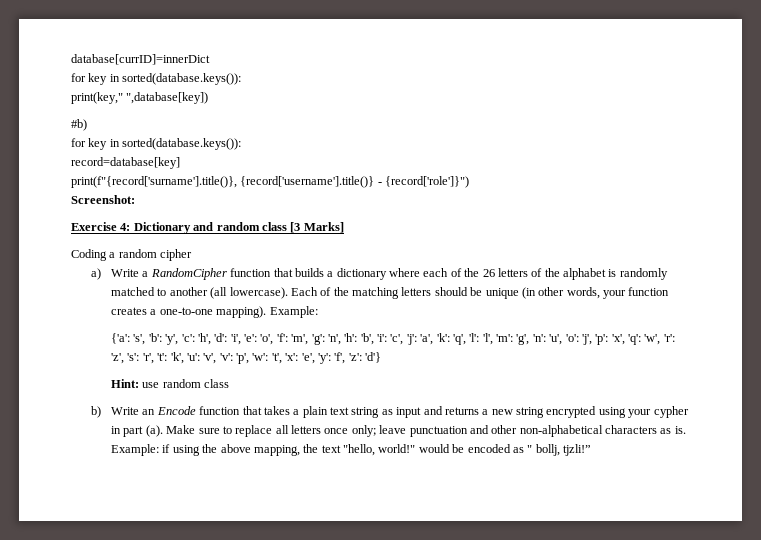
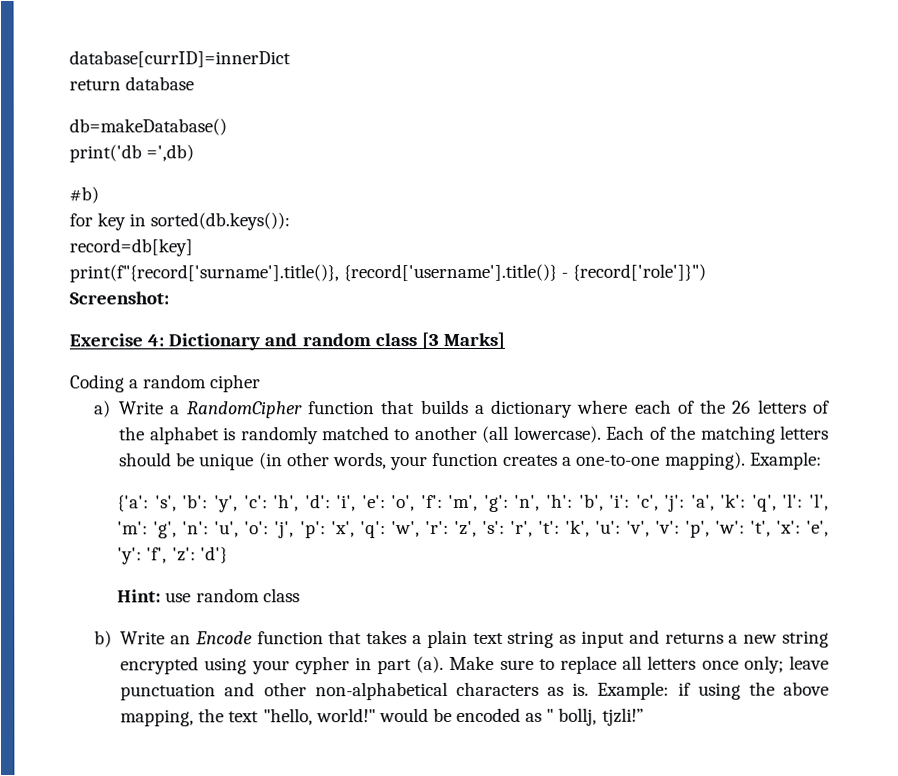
  database[currID]=innerDict
- for key in sorted(database.keys()):
- print(key," ",database[key])
+ return database
+ db=makeDatabase()
+ print('db =',db)
  #b)
- for key in sorted(database.keys()):
- record=database[key]
+ for key in sorted(db.keys()):
+ record=db[key]

